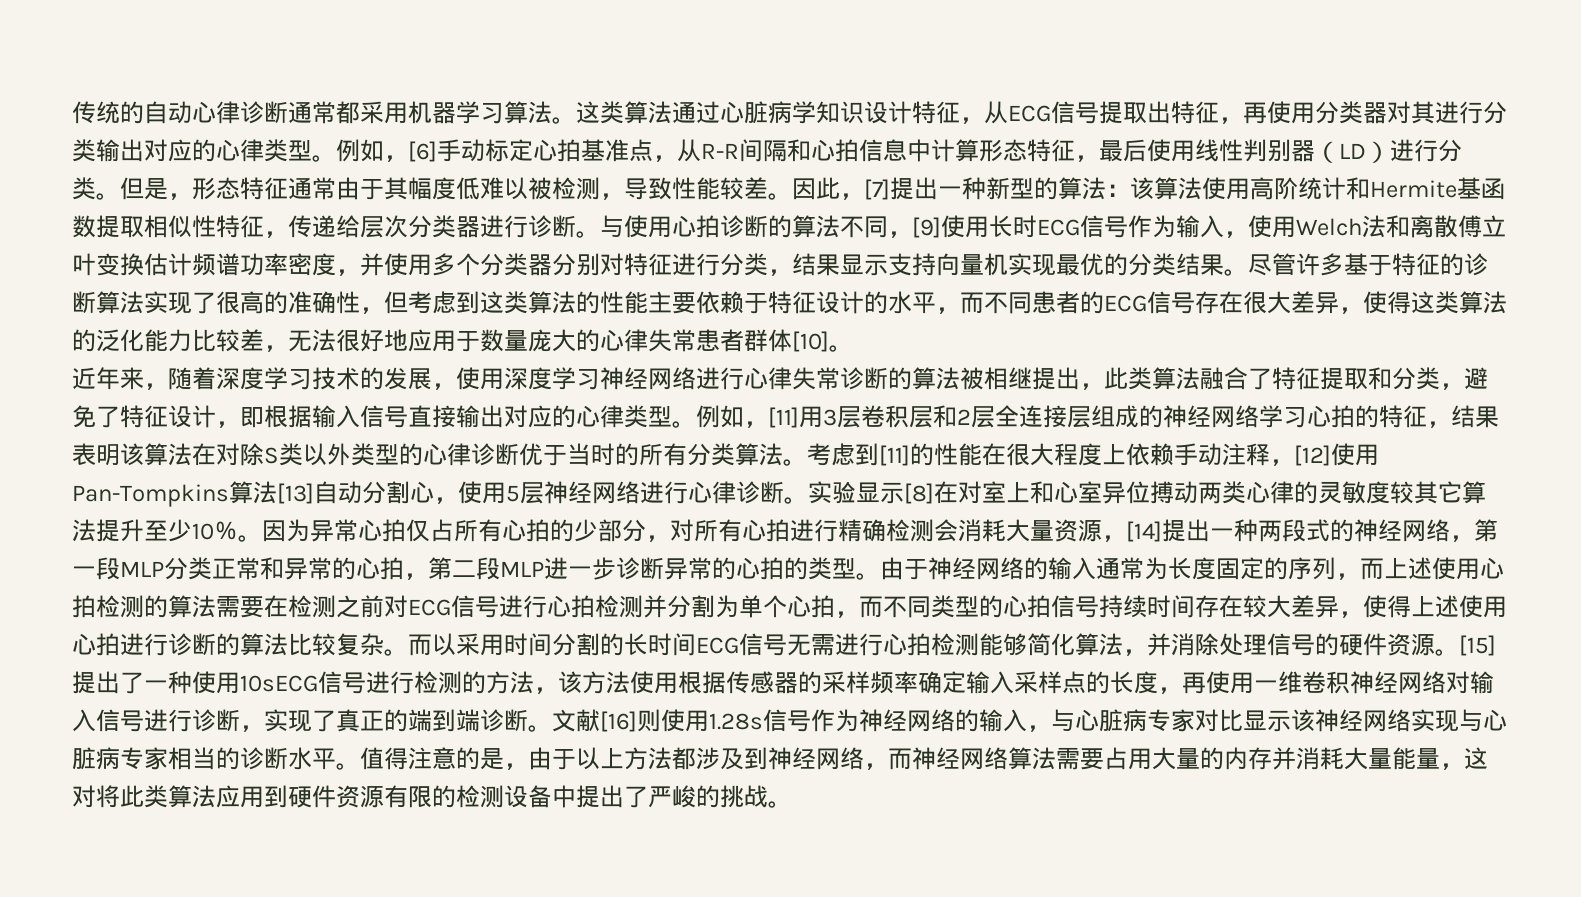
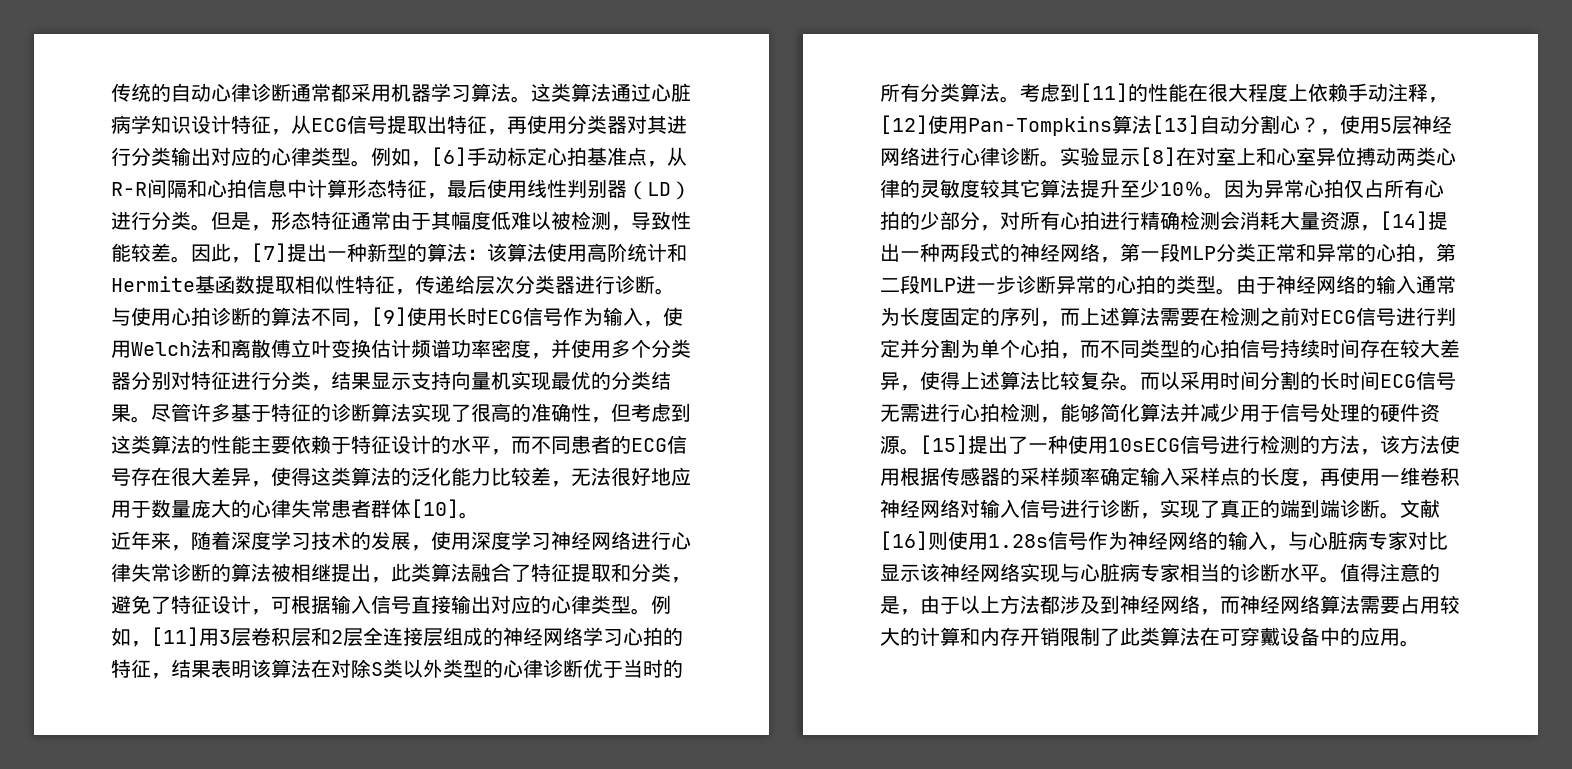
- 近年来，随着深度学习技术的发展，使用深度学习神经网络进行心律失常诊断的算法被相继提出，此类算法融合了特征提取和分类，避免了特征设计，即根据输入信号直接输出对应的心律类型。
+ 近年来，随着深度学习技术的发展，使用深度学习神经网络进行心律失常诊断的算法被相继提出，此类算法融合了特征提取和分类，避免了特征设计，可根据输入信号直接输出对应的心律类型。
- 考虑到[11]的性能在很大程度上依赖手动注释，[12]使用Pan-Tompkins算法[13]自动分割心，使用5层神经网络进行心律诊断。
+ 考虑到[11]的性能在很大程度上依赖手动注释，[12]使用Pan-Tompkins算法[13]自动分割心？，使用5层神经网络进行心律诊断。
- 由于神经网络的输入通常为长度固定的序列，而上述使用心拍检测的算法需要在检测之前对ECG信号进行心拍检测并分割为单个心拍，而不同类型的心拍信号持续时间存在较大差异，使得上述使用心拍进行诊断的算法比较复杂。
+ 由于神经网络的输入通常为长度固定的序列，而上述算法需要在检测之前对ECG信号进行判定并分割为单个心拍，而不同类型的心拍信号持续时间存在较大差异，使得上述算法比较复杂。
- 而以采用时间分割的长时间ECG信号无需进行心拍检测能够简化算法，并消除处理信号的硬件资源。
+ 而以采用时间分割的长时间ECG信号无需进行心拍检测，能够简化算法并减少用于信号处理的硬件资源。
- 值得注意的是，由于以上方法都涉及到神经网络，而神经网络算法需要占用大量的内存并消耗大量能量，这对将此类算法应用到硬件资源有限的检测设备中提出了严峻的挑战。
+ 值得注意的是，由于以上方法都涉及到神经网络，而神经网络算法需要占用较大的计算和内存开销限制了此类算法在可穿戴设备中的应用。

